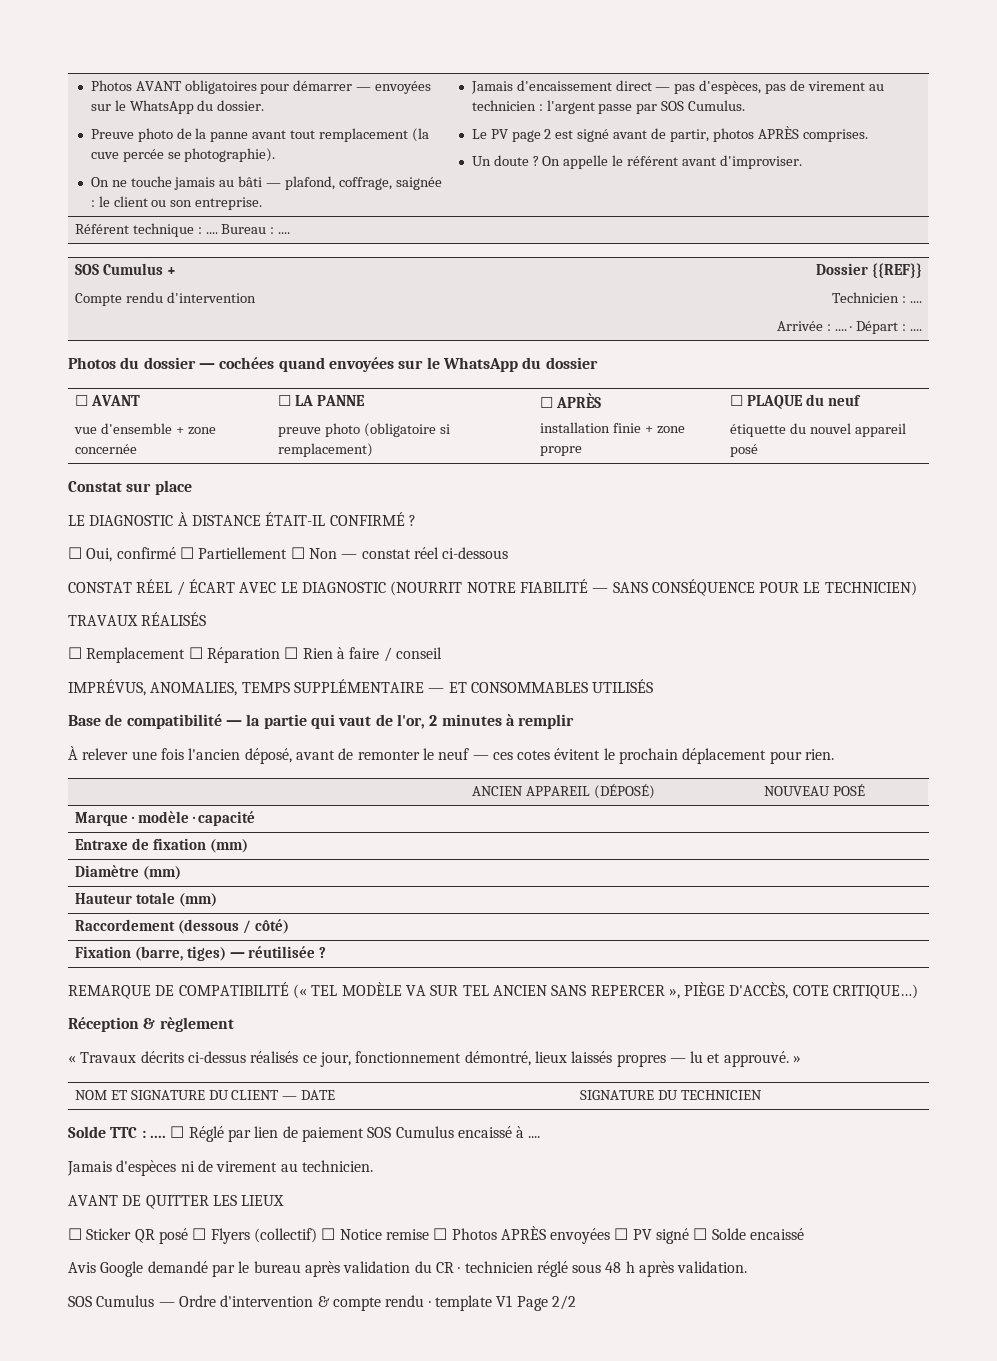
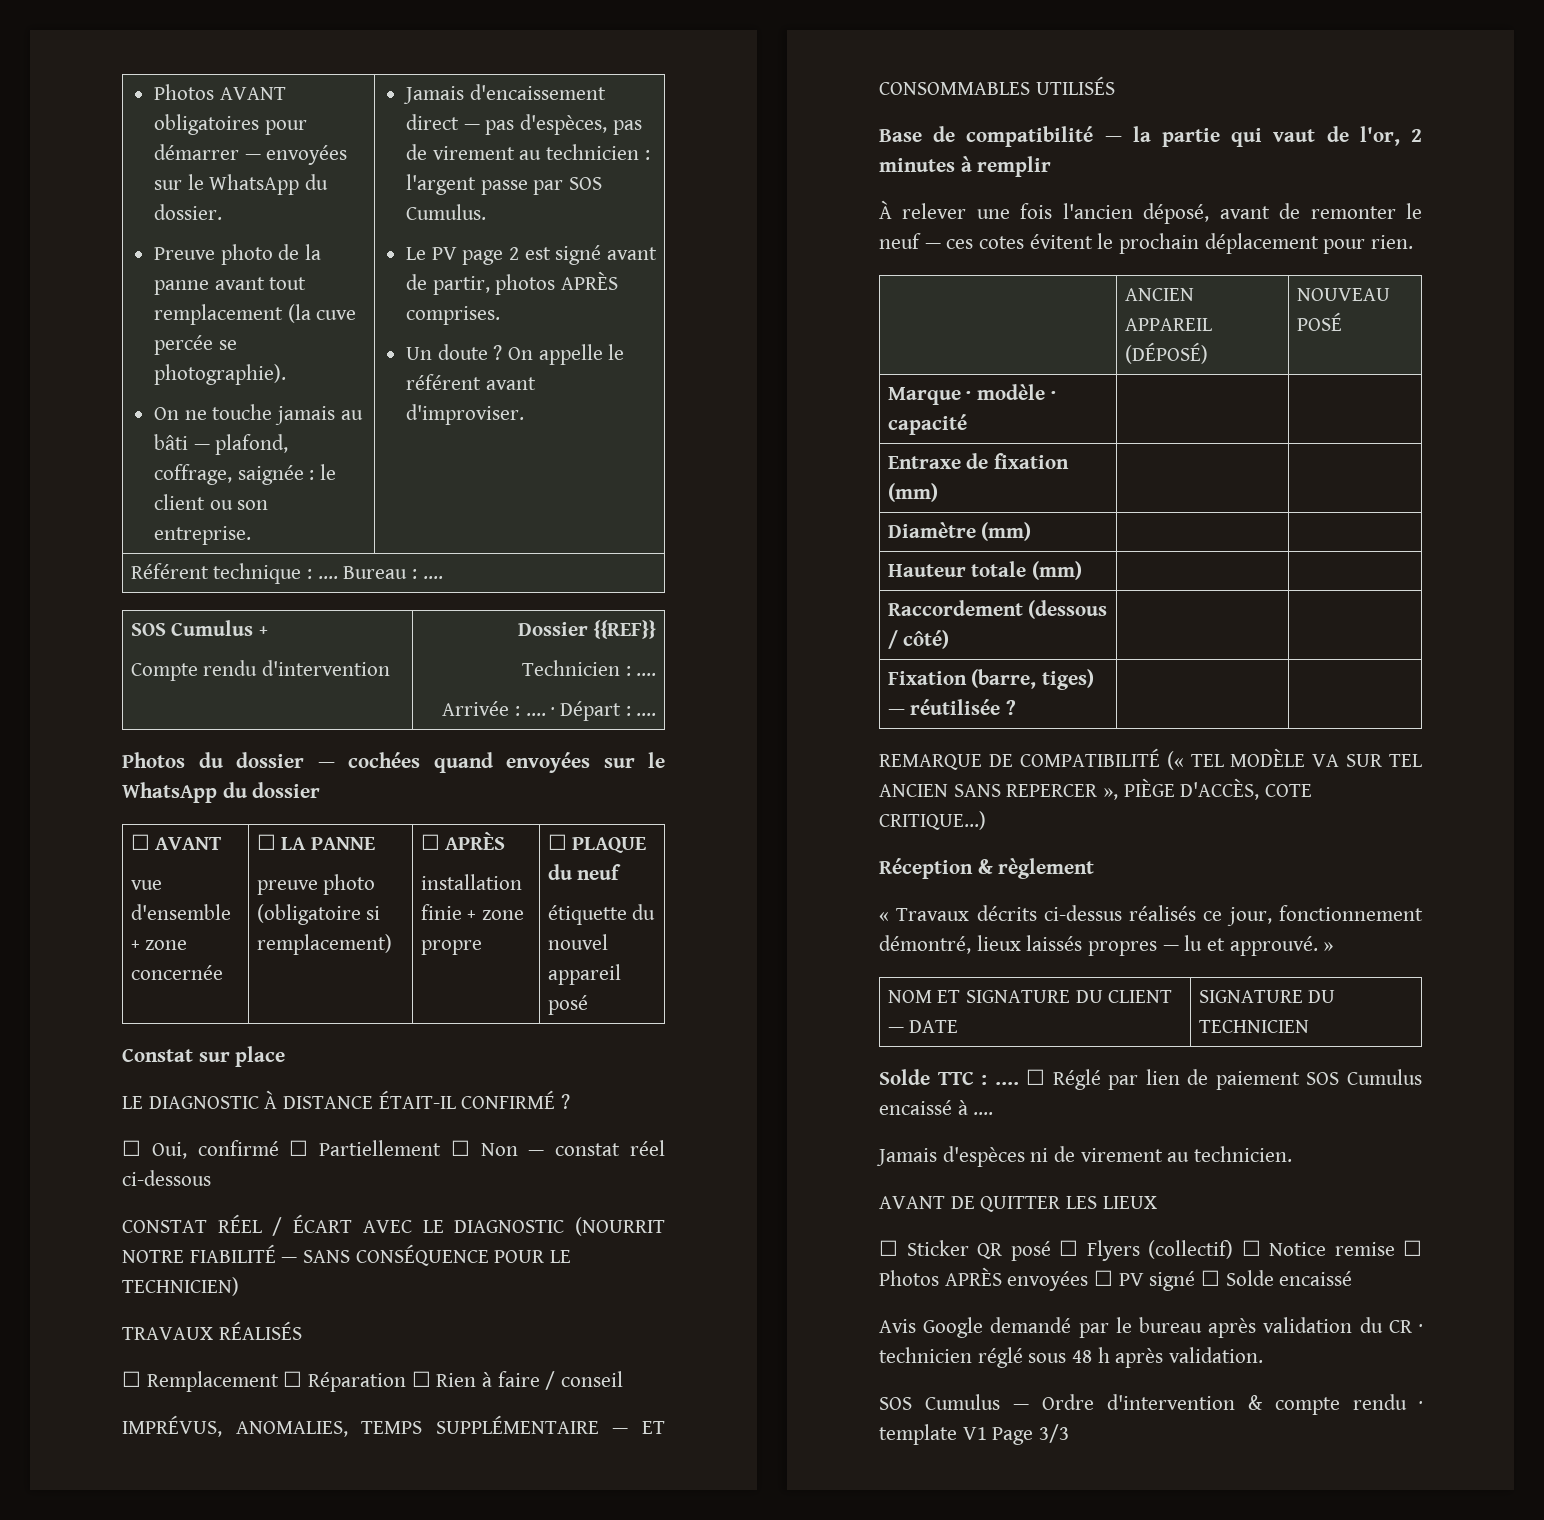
- SOS Cumulus — Ordre d'intervention & compte rendu · template V1 Page 2/2
+ SOS Cumulus — Ordre d'intervention & compte rendu · template V1 Page 3/3

